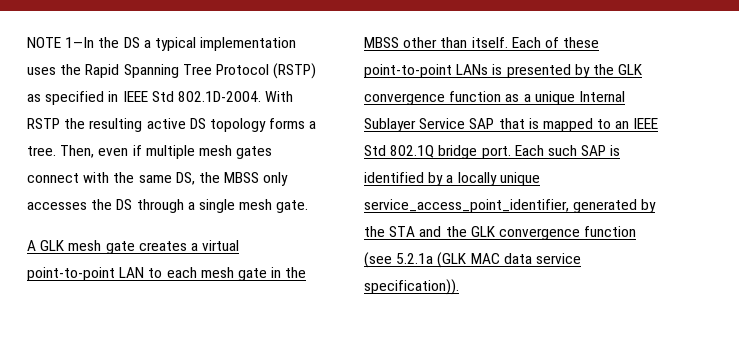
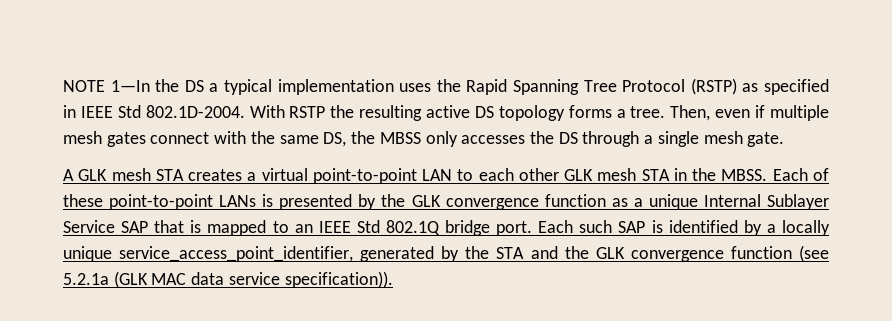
- A GLK mesh gate creates a virtual point-to-point LAN to each mesh gate in the MBSS other than itself.
+ A GLK mesh STA creates a virtual point-to-point LAN to each other GLK mesh STA in the MBSS.

